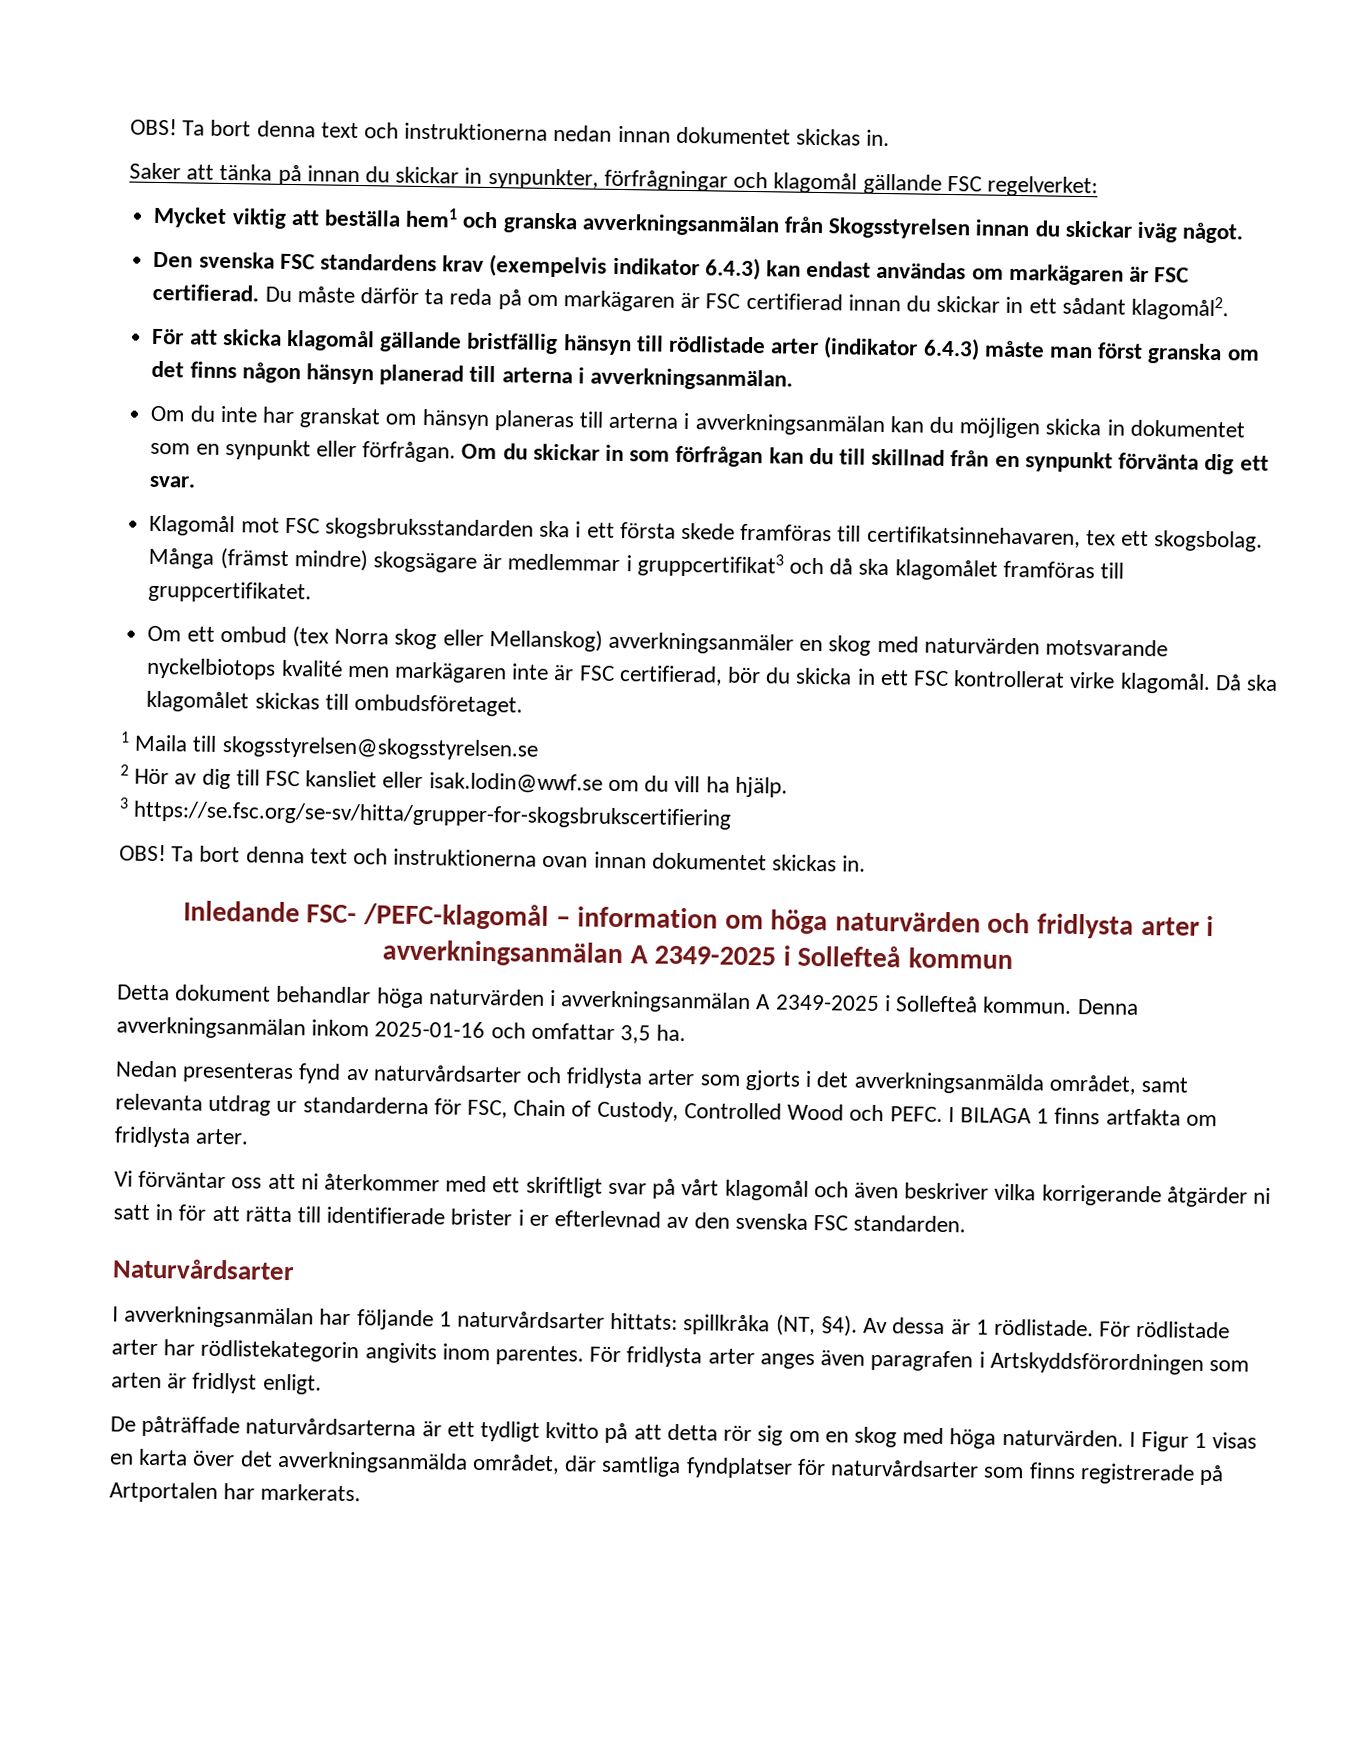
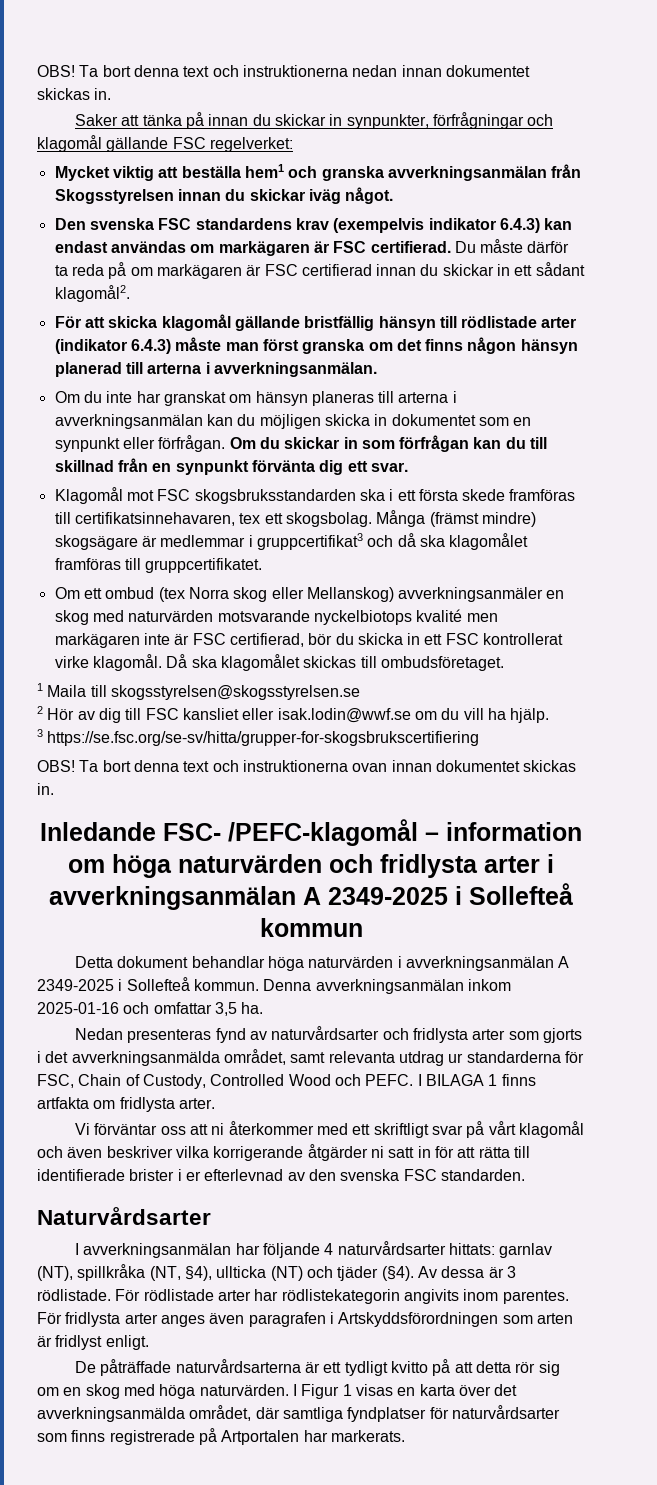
- I avverkningsanmälan har följande 1 naturvårdsarter hittats: spillkråka (NT, §4).
+ I avverkningsanmälan har följande 4 naturvårdsarter hittats: garnlav (NT), spillkråka (NT, §4), ullticka (NT) och tjäder (§4).
- Av dessa är 1 rödlistade.
+ Av dessa är 3 rödlistade.

